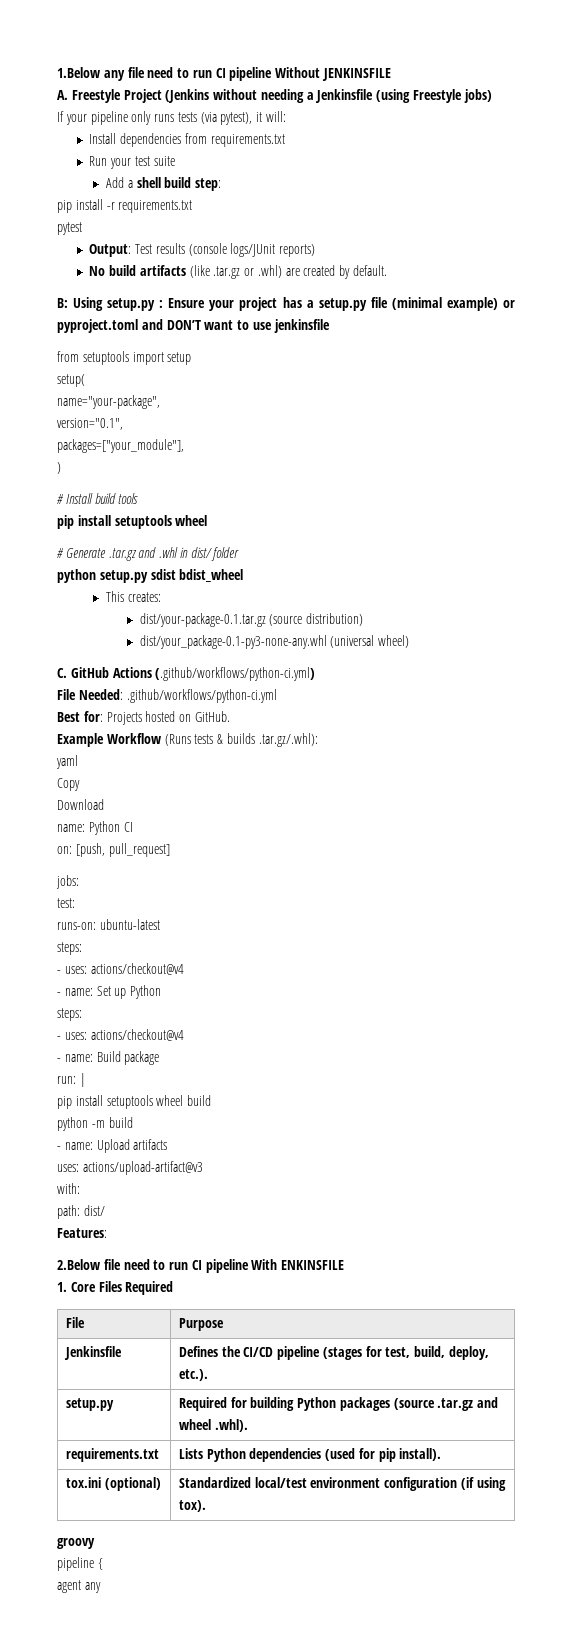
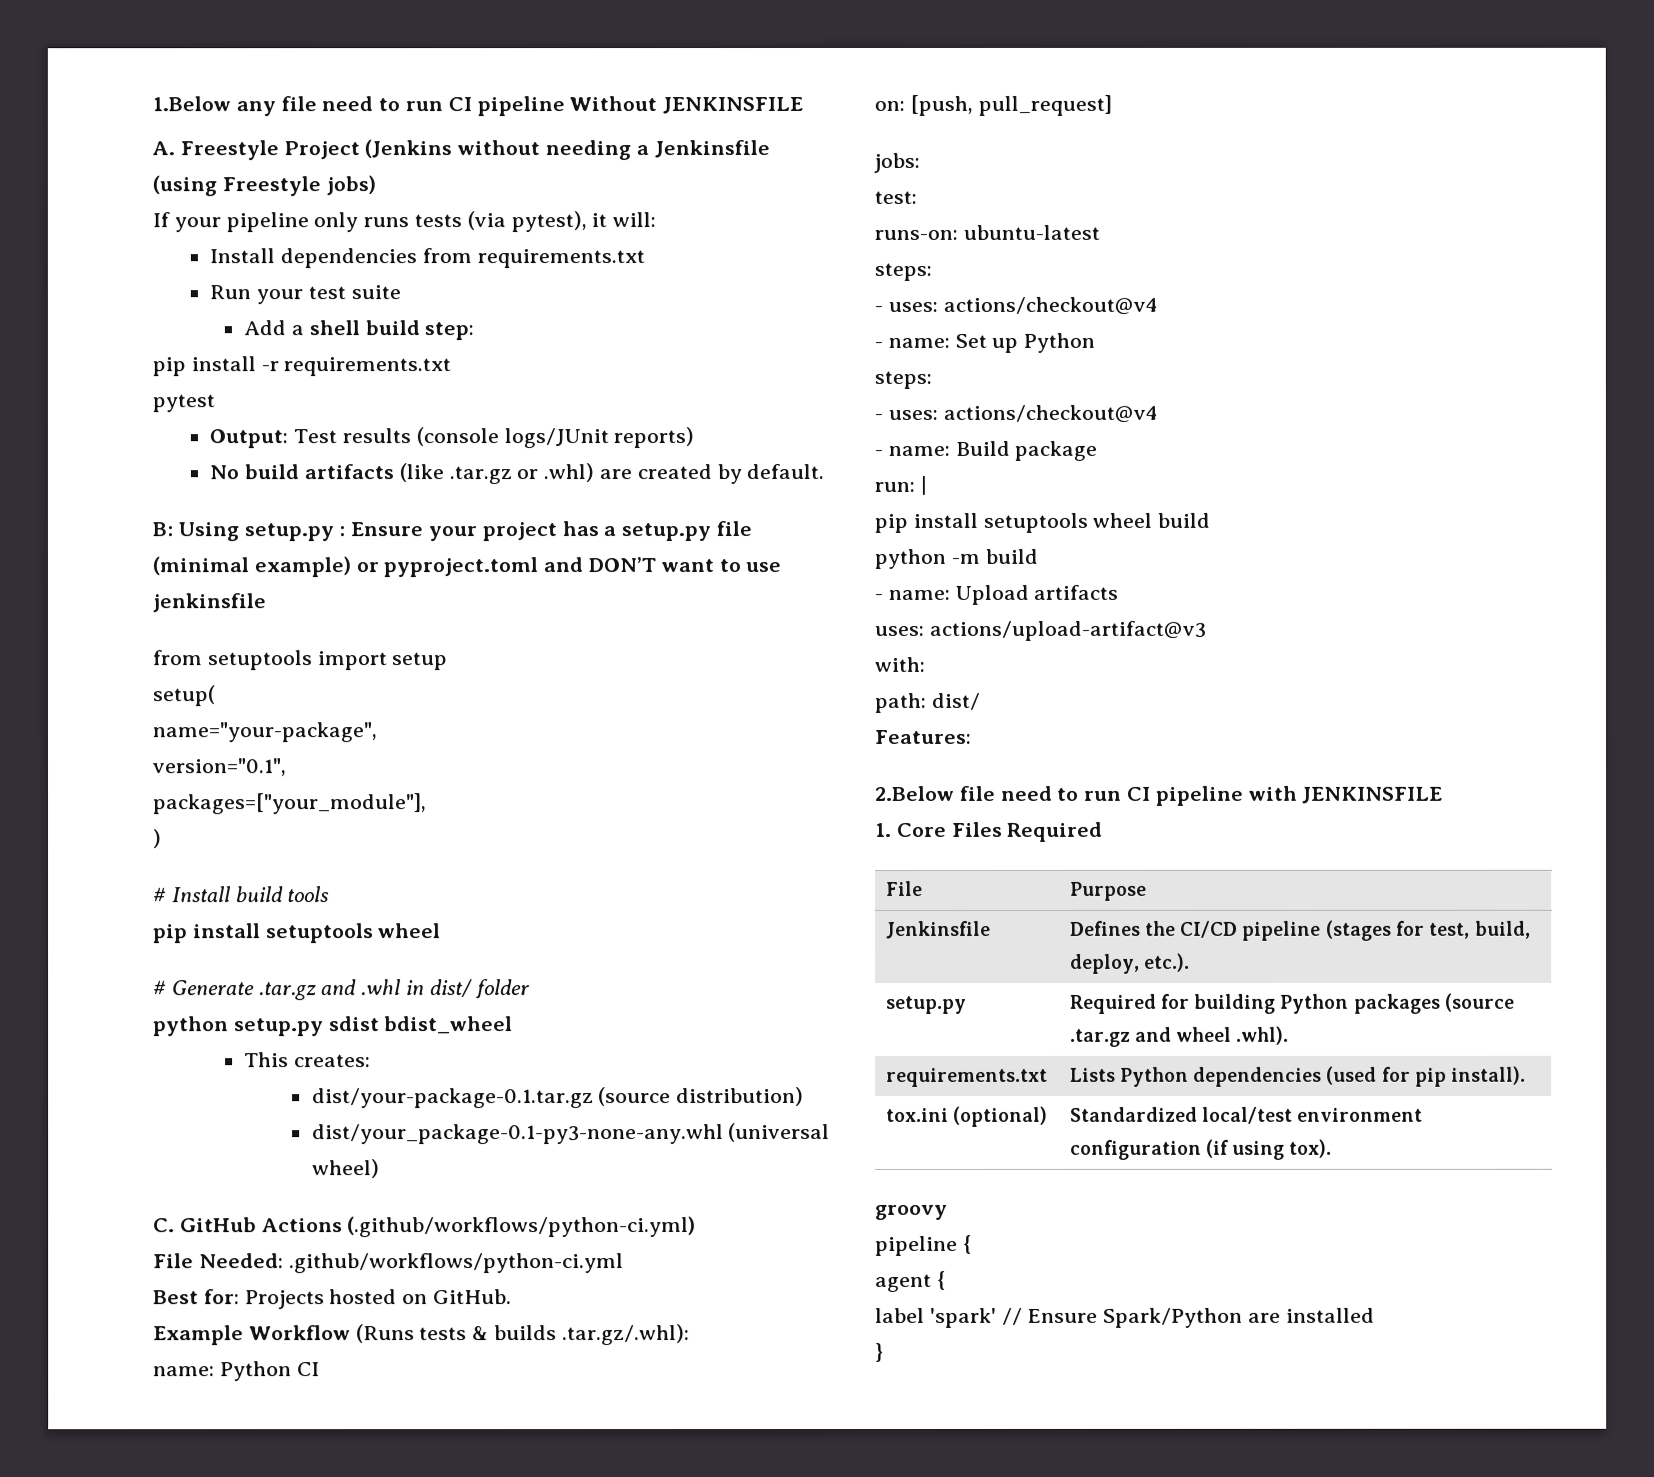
- yaml
- Copy
- Download
- 2.Below file need to run CI pipeline With ENKINSFILE
+ 2.Below file need to run CI pipeline with JENKINSFILE
- agent any
+ agent {
+ label 'spark' // Ensure Spark/Python are installed
+ }

